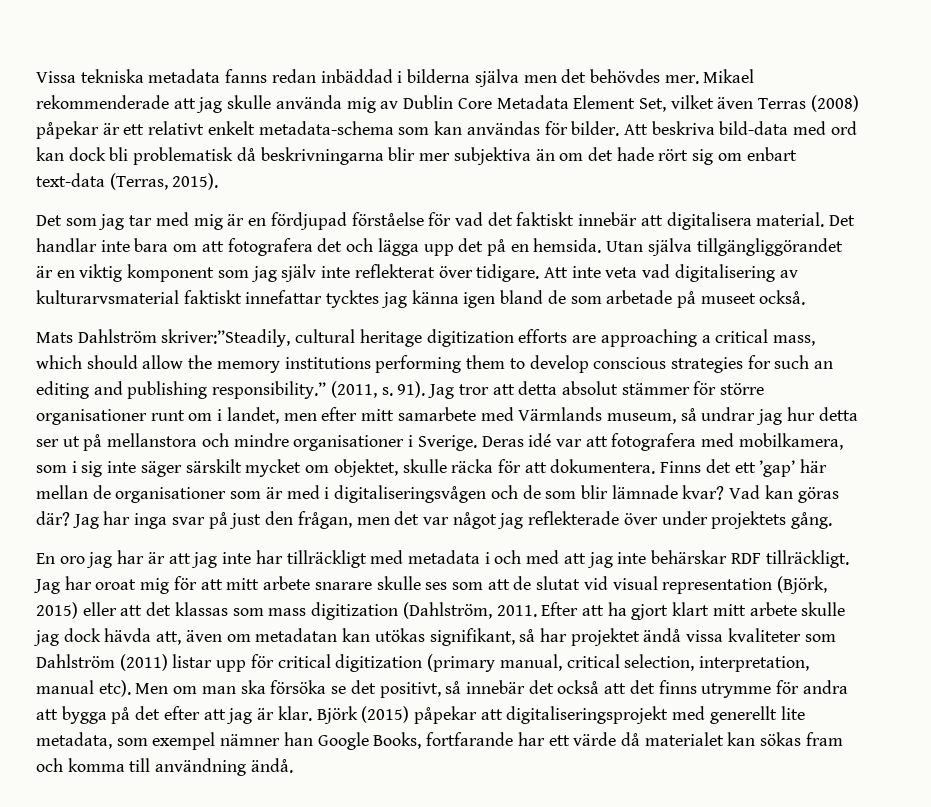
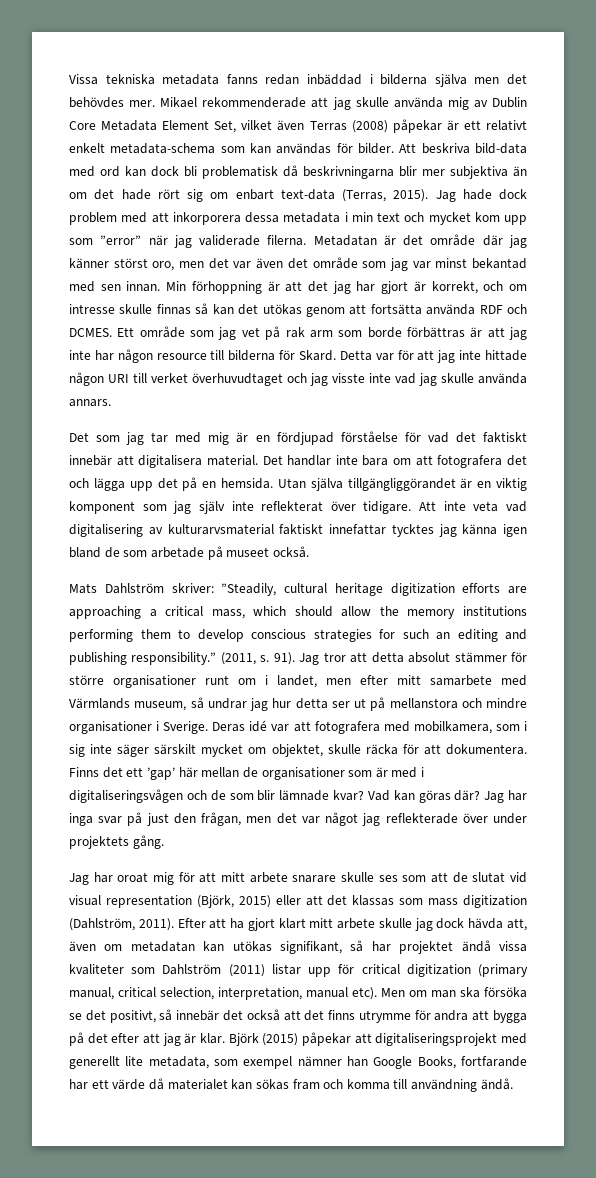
+ Jag hade dock problem med att inkorporera dessa metadata i min text och mycket kom upp som ”error” när jag validerade filerna. Metadatan är det område där jag känner störst oro, men det var även det område som jag var minst bekantad med sen innan. Min förhoppning är att det jag har gjort är korrekt, och om intresse skulle finnas så kan det utökas genom att fortsätta använda RDF och DCMES. Ett område som jag vet på rak arm som borde förbättras är att jag inte har någon resource till bilderna för Skard. Detta var för att jag inte hittade någon URI till verket överhuvudtaget och jag visste inte vad jag skulle använda annars.
- Mats Dahlström skriver:”Steadily, cultural heritage digitization efforts are approaching a critical mass, which should allow the memory institutions performing them to develop conscious strategies for such an editing and publishing responsibility.”
+ Mats Dahlström skriver: ”Steadily, cultural heritage digitization efforts are approaching a critical mass, which should allow the memory institutions performing them to develop conscious strategies for such an editing and publishing responsibility.”
- En oro jag har är att jag inte har tillräckligt med metadata i och med att jag inte behärskar RDF tillräckligt. Jag har oroat mig för att mitt arbete snarare skulle ses som att de slutat vid visual representation (Björk, 2015) eller att det klassas som mass digitization (Dahlström, 2011.
+ Jag har oroat mig för att mitt arbete snarare skulle ses som att de slutat vid visual representation (Björk, 2015) eller att det klassas som mass digitization (Dahlström, 2011).

